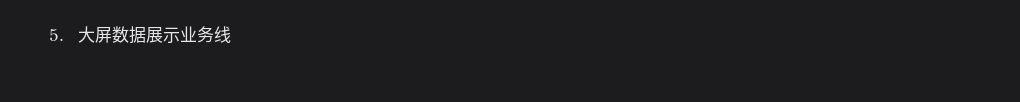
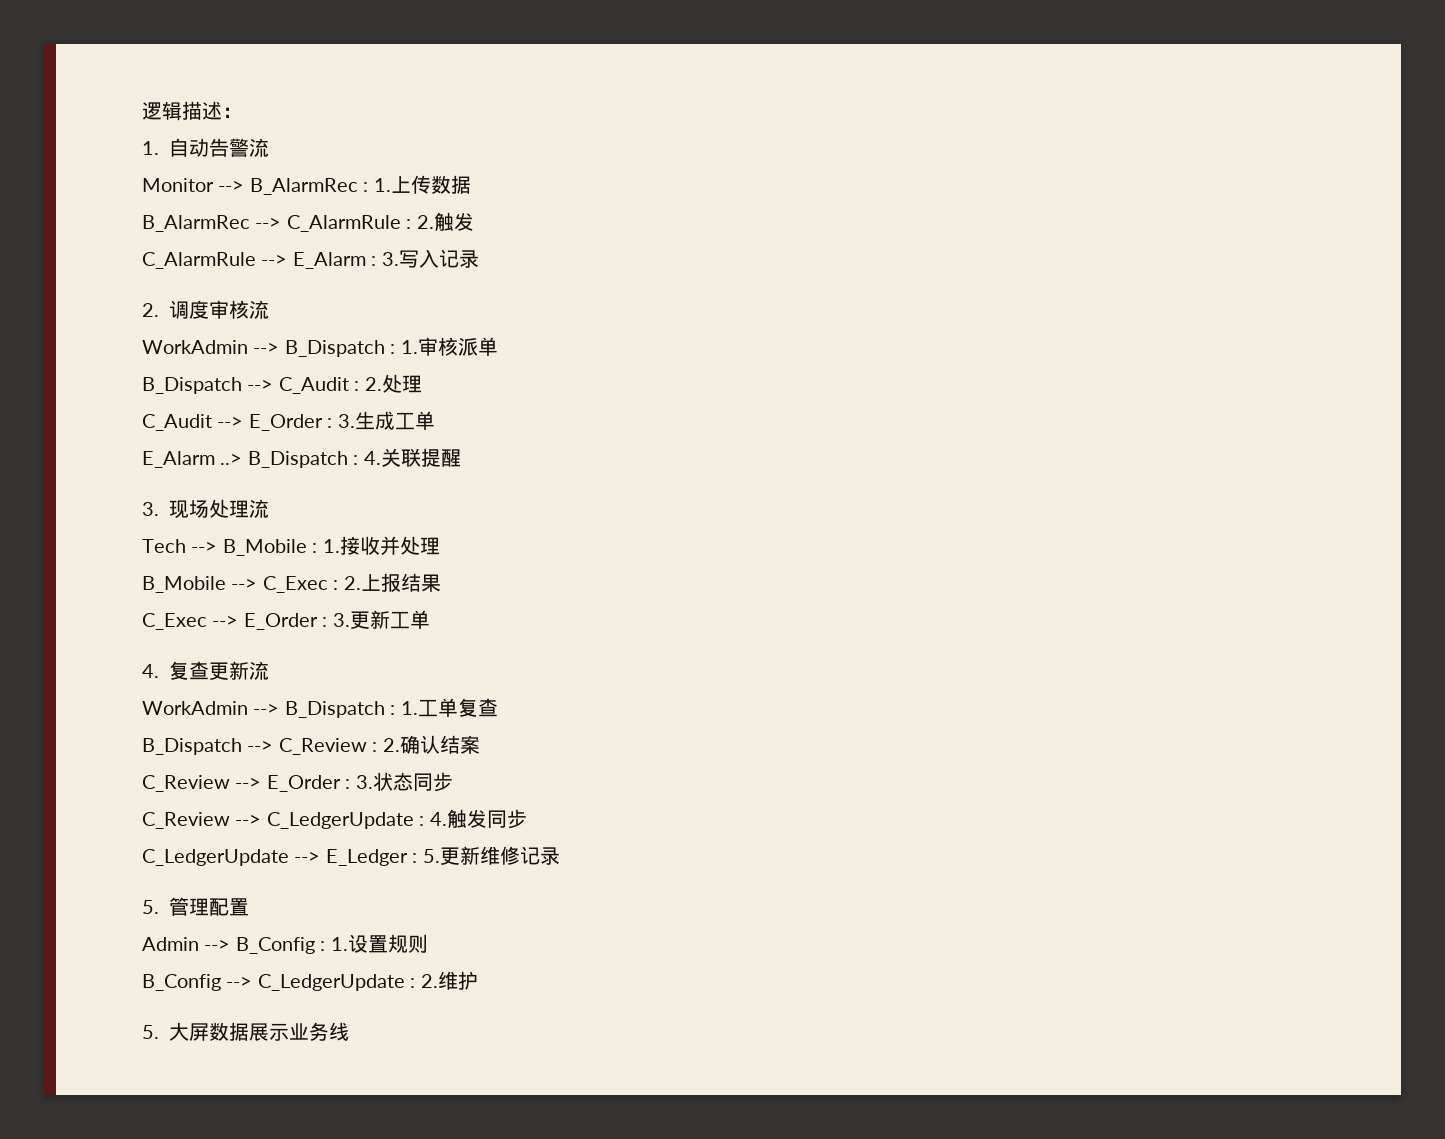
+ 逻辑描述：
+ 1.自动告警流
+ Monitor --> B_AlarmRec : 1.上传数据
+ B_AlarmRec --> C_AlarmRule : 2.触发
+ C_AlarmRule --> E_Alarm : 3.写入记录
+ 2.调度审核流
+ WorkAdmin --> B_Dispatch : 1.审核派单
+ B_Dispatch --> C_Audit : 2.处理
+ C_Audit --> E_Order : 3.生成工单
+ E_Alarm ..> B_Dispatch : 4.关联提醒
+ 3.现场处理流
+ Tech --> B_Mobile : 1.接收并处理
+ B_Mobile --> C_Exec : 2.上报结果
+ C_Exec --> E_Order : 3.更新工单
+ 4.复查更新流
+ WorkAdmin --> B_Dispatch : 1.工单复查
+ B_Dispatch --> C_Review : 2.确认结案
+ C_Review --> E_Order : 3.状态同步
+ C_Review --> C_LedgerUpdate : 4.触发同步
+ C_LedgerUpdate --> E_Ledger : 5.更新维修记录
+ 5.管理配置
+ Admin --> B_Config : 1.设置规则
+ B_Config --> C_LedgerUpdate : 2.维护

